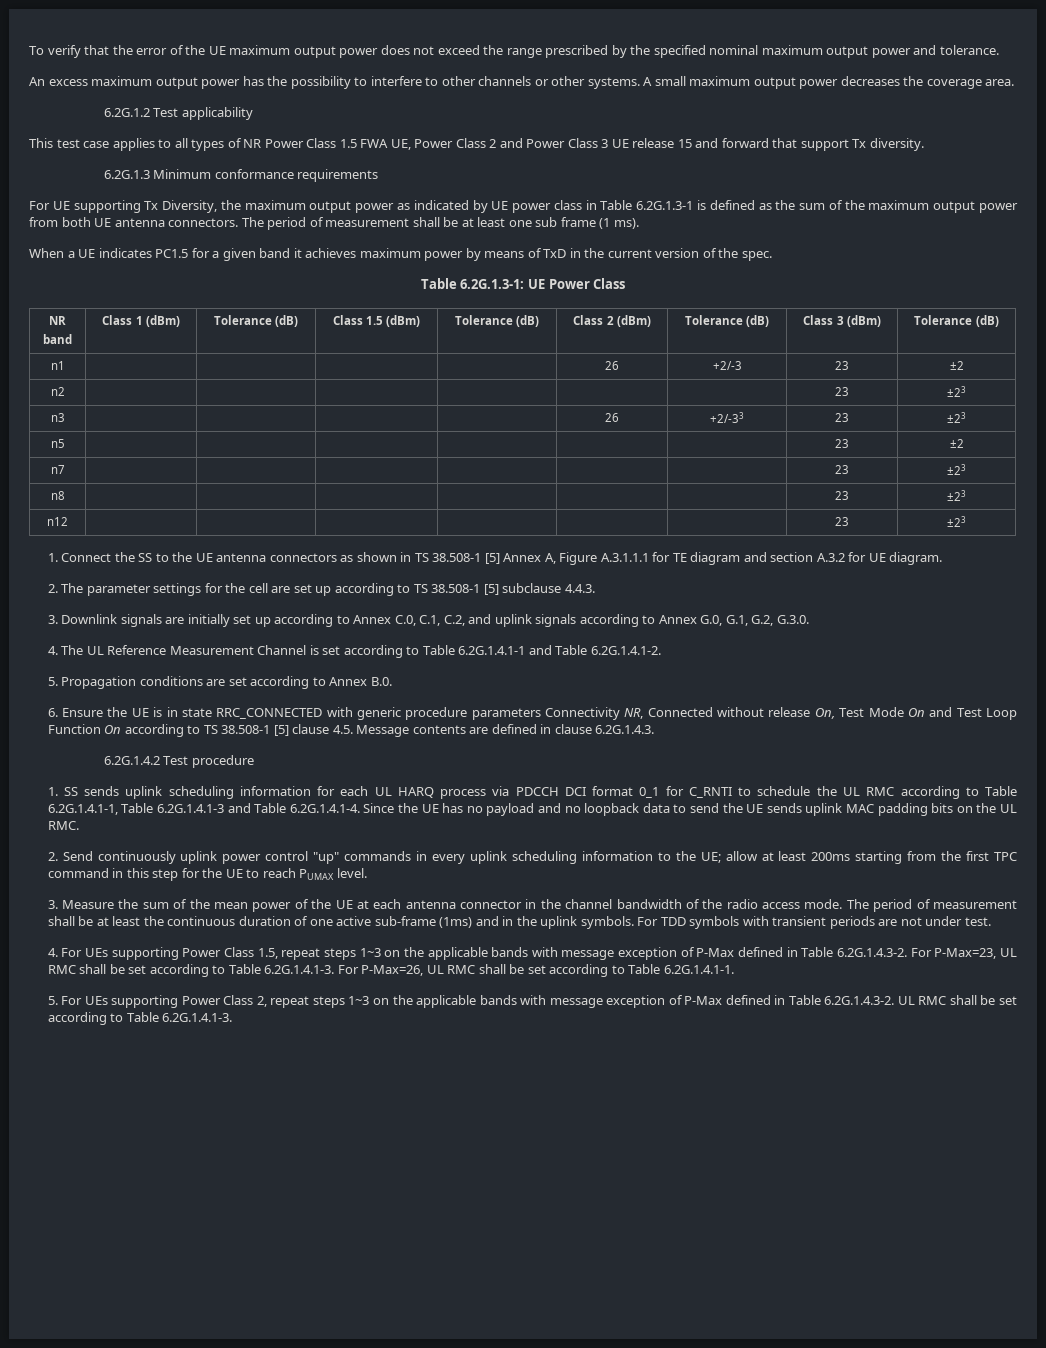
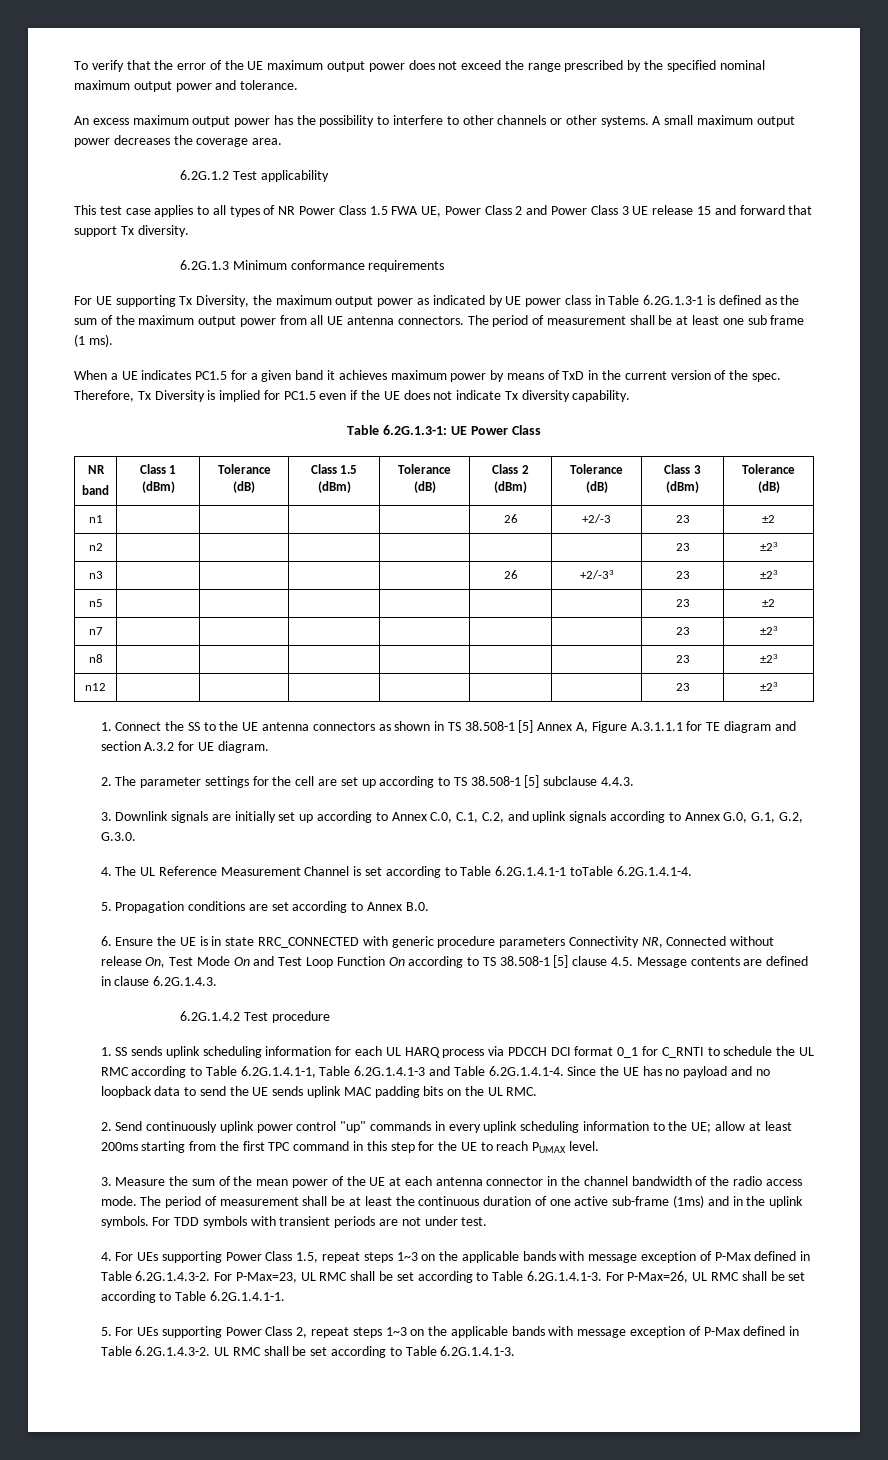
- For UE supporting Tx Diversity, the maximum output power as indicated by UE power class in Table 6.2G.1.3-1 is defined as the sum of the maximum output power from both UE antenna connectors.
+ For UE supporting Tx Diversity, the maximum output power as indicated by UE power class in Table 6.2G.1.3-1 is defined as the sum of the maximum output power from all UE antenna connectors.
+ Therefore, Tx Diversity is implied for PC1.5 even if the UE does not indicate Tx diversity capability.
- 4. The UL Reference Measurement Channel is set according to Table 6.2G.1.4.1-1 and Table 6.2G.1.4.1-2.
+ 4. The UL Reference Measurement Channel is set according to Table 6.2G.1.4.1-1 toTable 6.2G.1.4.1-4.

